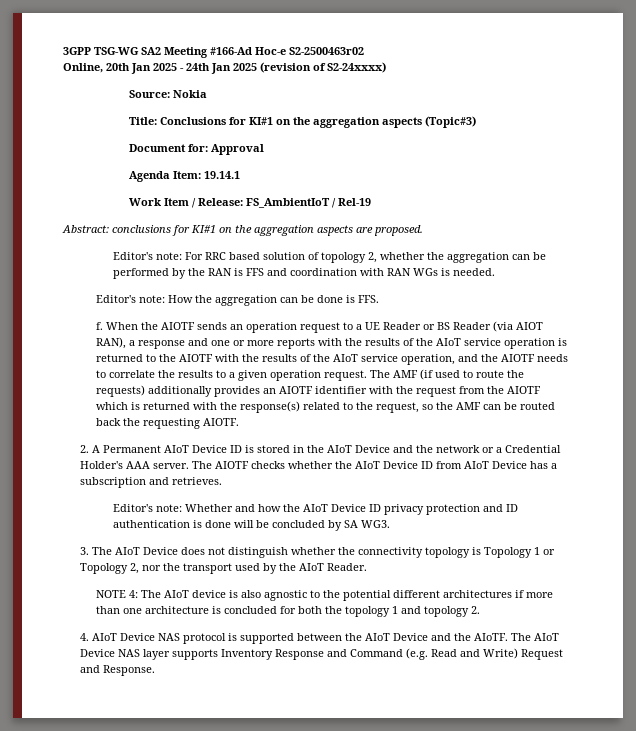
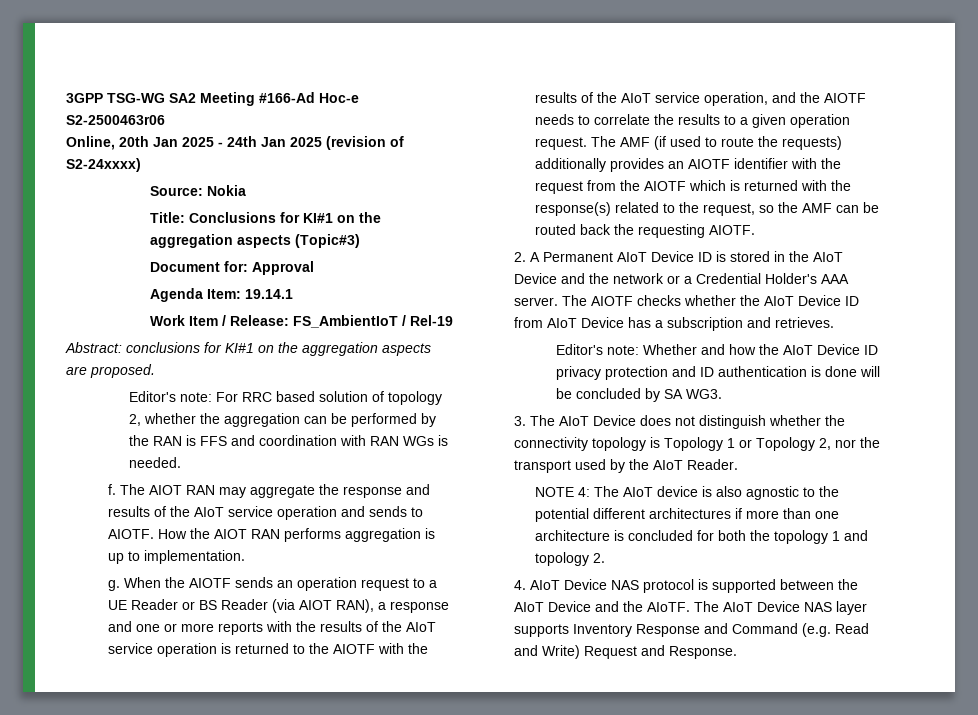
- 3GPP TSG-WG SA2 Meeting #166-Ad Hoc-e S2-2500463r02
+ 3GPP TSG-WG SA2 Meeting #166-Ad Hoc-e S2-2500463r06
- Editor's note: How the aggregation can be done is FFS.
- f.
+ f. The AIOT RAN may aggregate the response and results of the AIoT service operation and sends to AIOTF. How the AIOT RAN performs aggregation is up to implementation.
+ g.

